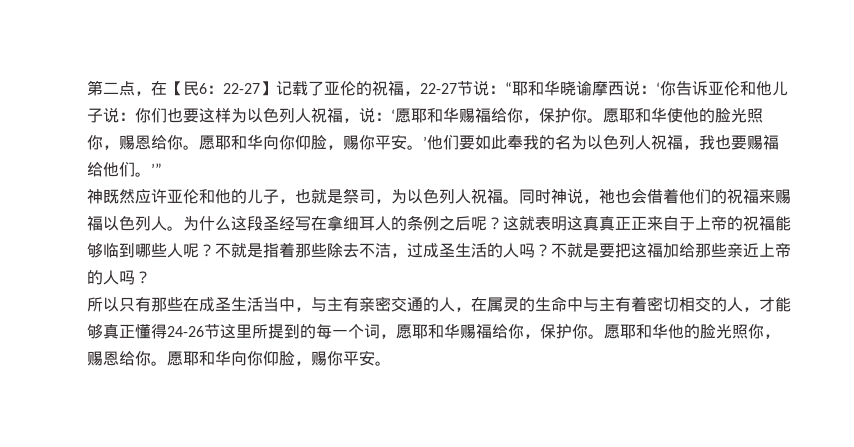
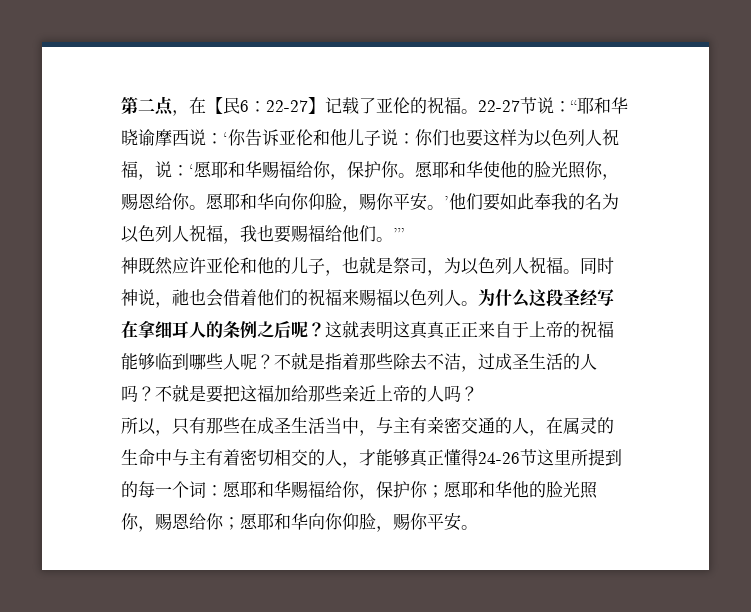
- 第二点，在【民6：22-27】记载了亚伦的祝福，22-27节说：“耶和华晓谕摩西说：‘你告诉亚伦和他儿子说：你们也要这样为以色列人祝福，说：‘愿耶和华赐福给你，保护你。
+ 第二点，在【民6：22-27】记载了亚伦的祝福。22-27节说：“耶和华晓谕摩西说：‘你告诉亚伦和他儿子说：你们也要这样为以色列人祝福，说：‘愿耶和华赐福给你，保护你。
- 所以只有那些在成圣生活当中，与主有亲密交通的人，在属灵的生命中与主有着密切相交的人，才能够真正懂得24-26节这里所提到的每一个词，愿耶和华赐福给你，保护你。愿耶和华他的脸光照你，赐恩给你。愿耶和华向你仰脸，赐你平安。
+ 所以，只有那些在成圣生活当中，与主有亲密交通的人，在属灵的生命中与主有着密切相交的人，才能够真正懂得24-26节这里所提到的每一个词：愿耶和华赐福给你，保护你；愿耶和华他的脸光照你，赐恩给你；愿耶和华向你仰脸，赐你平安。

